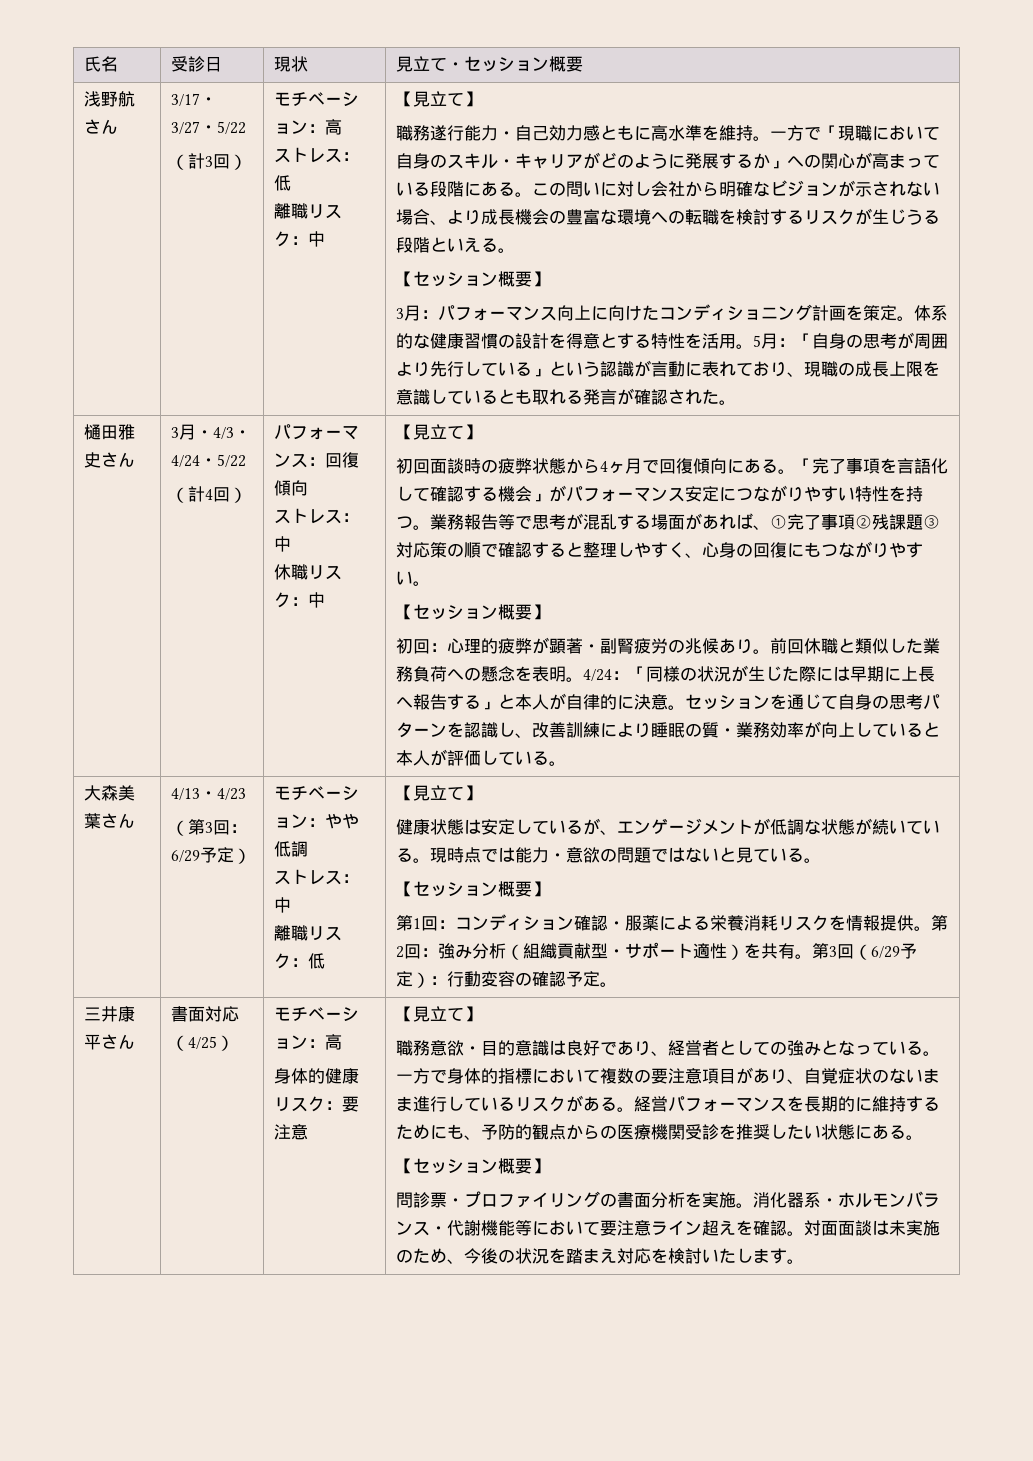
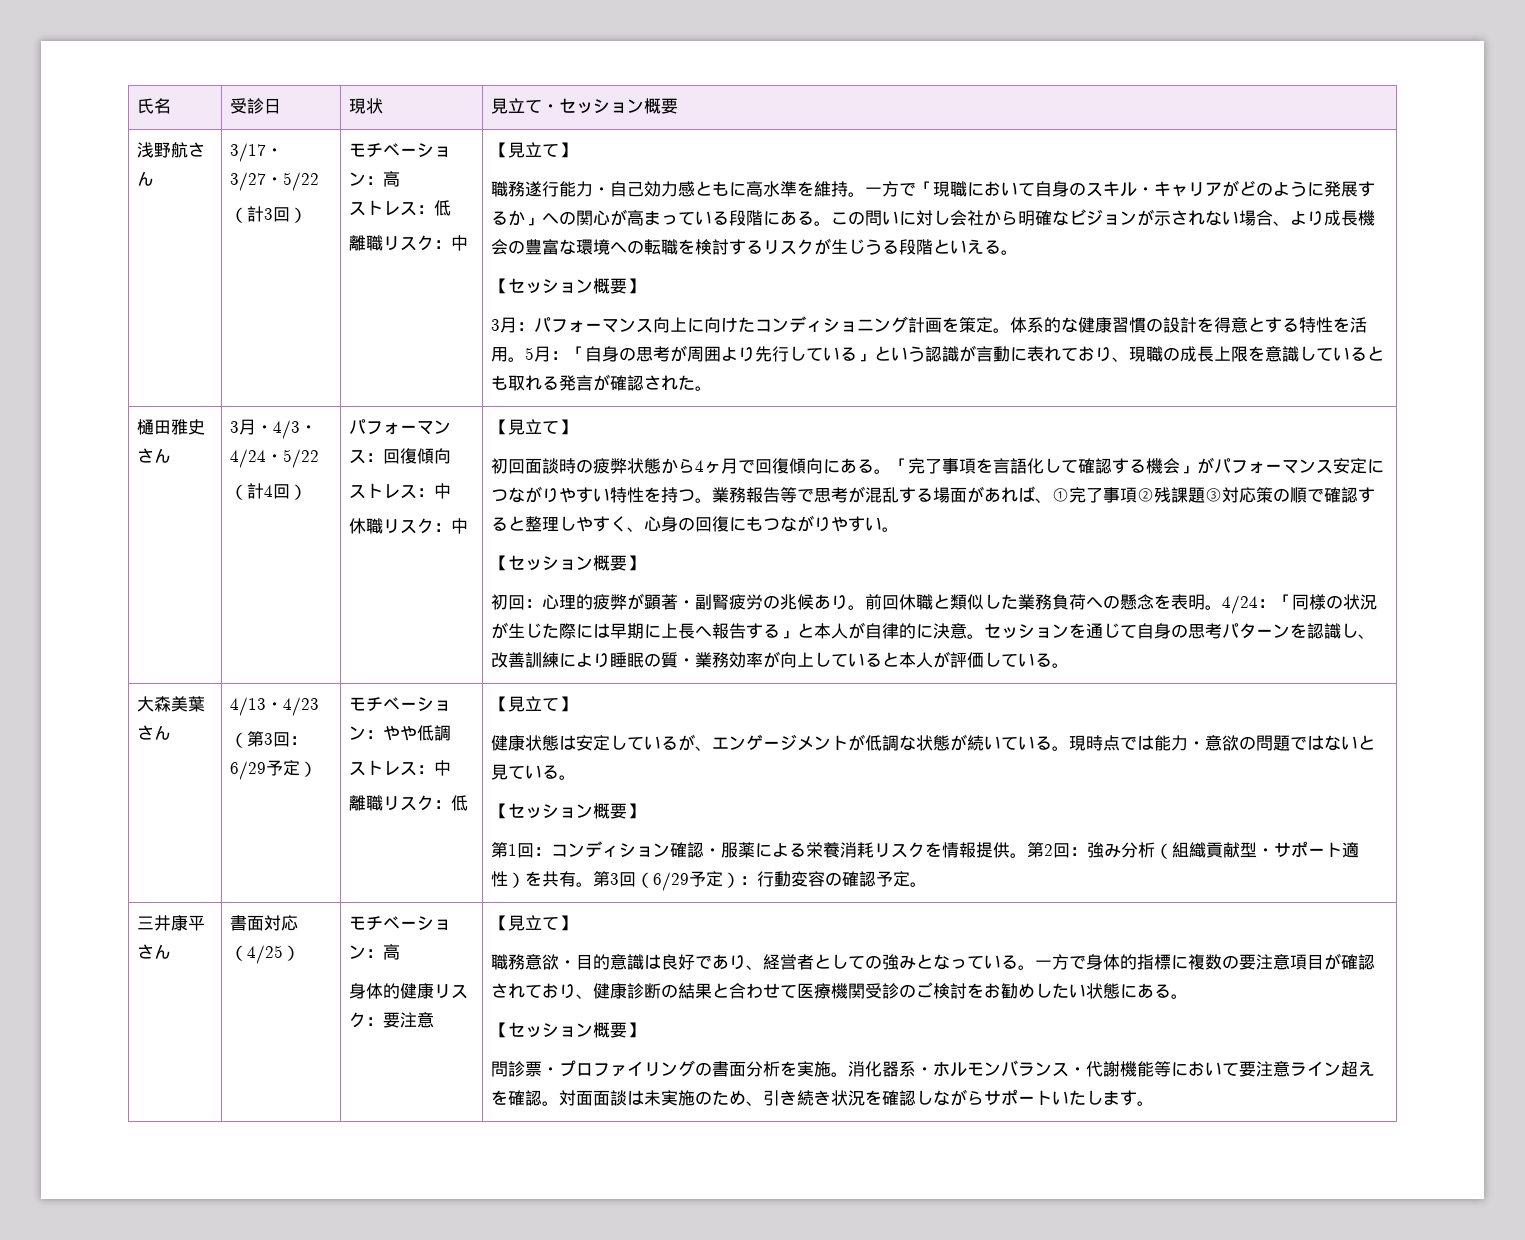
- 一方で身体的指標において複数の要注意項目があり、自覚症状のないまま進行しているリスクがある。経営パフォーマンスを長期的に維持するためにも、予防的観点からの医療機関受診を推奨したい状態にある。
+ 一方で身体的指標に複数の要注意項目が確認されており、健康診断の結果と合わせて医療機関受診のご検討をお勧めしたい状態にある。
- 対面面談は未実施のため、今後の状況を踏まえ対応を検討いたします。
+ 対面面談は未実施のため、引き続き状況を確認しながらサポートいたします。

